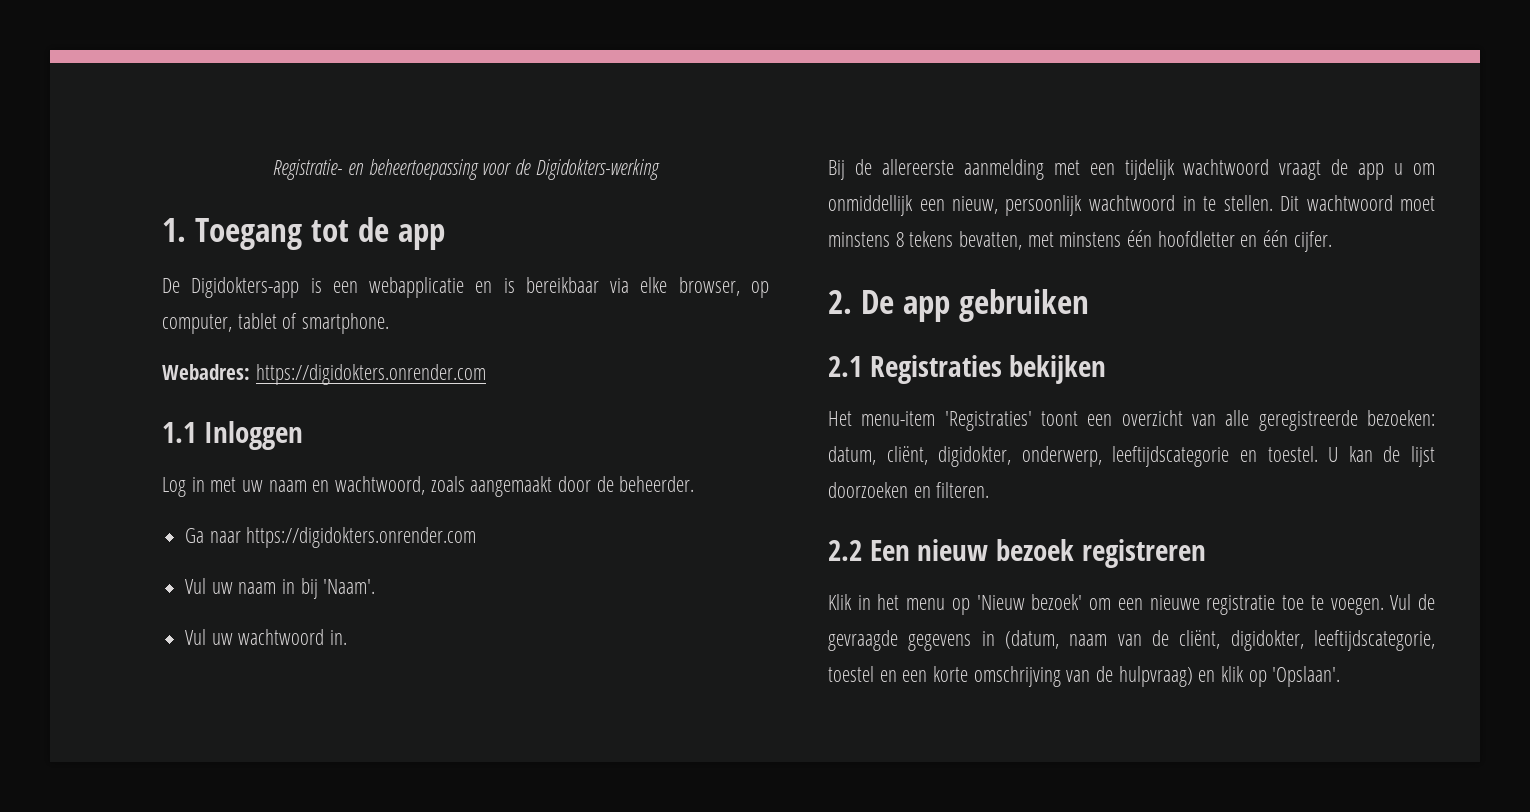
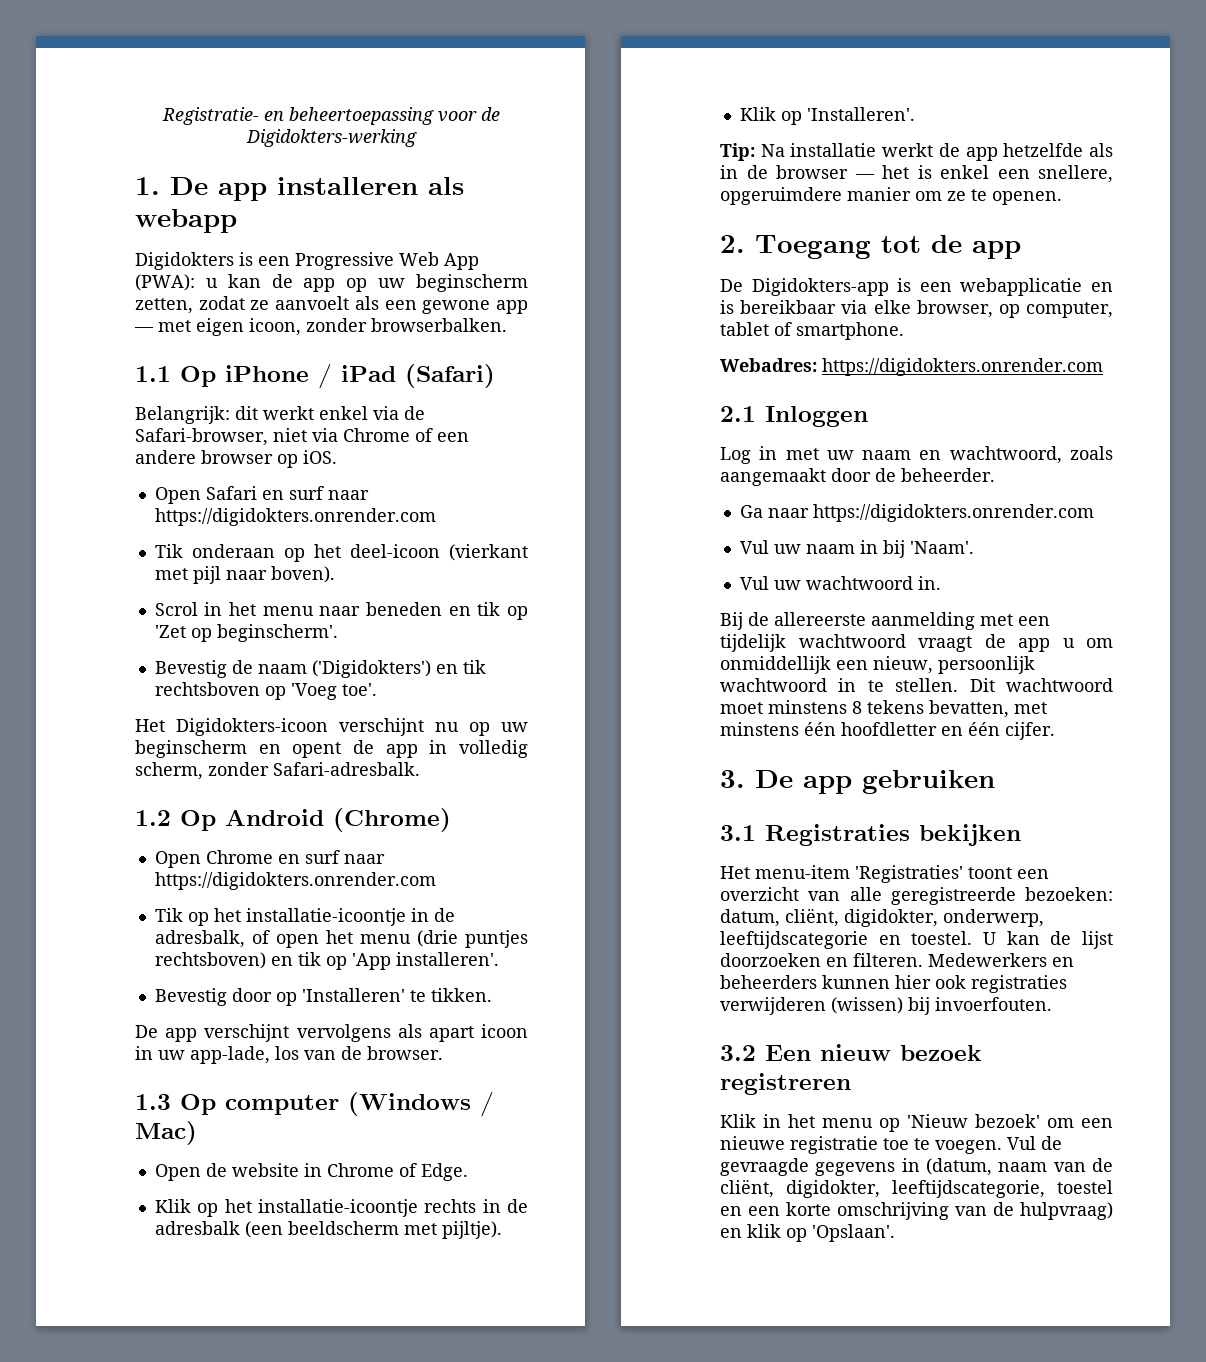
- 1. Toegang tot de app
+ 1. De app installeren als webapp
+ Digidokters is een Progressive Web App (PWA): u kan de app op uw beginscherm zetten, zodat ze aanvoelt als een gewone app — met eigen icoon, zonder browserbalken.
+ 1.1 Op iPhone / iPad (Safari)
+ Belangrijk: dit werkt enkel via de Safari-browser, niet via Chrome of een andere browser op iOS.
+ Open Safari en surf naar https://digidokters.onrender.com
+ Tik onderaan op het deel-icoon (vierkant met pijl naar boven).
+ Scrol in het menu naar beneden en tik op 'Zet op beginscherm'.
+ Bevestig de naam ('Digidokters') en tik rechtsboven op 'Voeg toe'.
+ Het Digidokters-icoon verschijnt nu op uw beginscherm en opent de app in volledig scherm, zonder Safari-adresbalk.
+ 1.2 Op Android (Chrome)
+ Open Chrome en surf naar https://digidokters.onrender.com
+ Tik op het installatie-icoontje in de adresbalk, of open het menu (drie puntjes rechtsboven) en tik op 'App installeren'.
+ Bevestig door op 'Installeren' te tikken.
+ De app verschijnt vervolgens als apart icoon in uw app-lade, los van de browser.
+ 1.3 Op computer (Windows / Mac)
+ Open de website in Chrome of Edge.
+ Klik op het installatie-icoontje rechts in de adresbalk (een beeldscherm met pijltje).
+ Klik op 'Installeren'.
+ Tip: Na installatie werkt de app hetzelfde als in de browser — het is enkel een snellere, opgeruimdere manier om ze te openen.
+ 2. Toegang tot de app
- 1.1 Inloggen
+ 2.1 Inloggen
- 2. De app gebruiken
+ 3. De app gebruiken
- 2.1 Registraties bekijken
+ 3.1 Registraties bekijken
- U kan de lijst doorzoeken en filteren.
- 2.2 Een nieuw bezoek registreren
+ U kan de lijst doorzoeken en filteren. Medewerkers en beheerders kunnen hier ook registraties verwijderen (wissen) bij invoerfouten.
+ 3.2 Een nieuw bezoek registreren

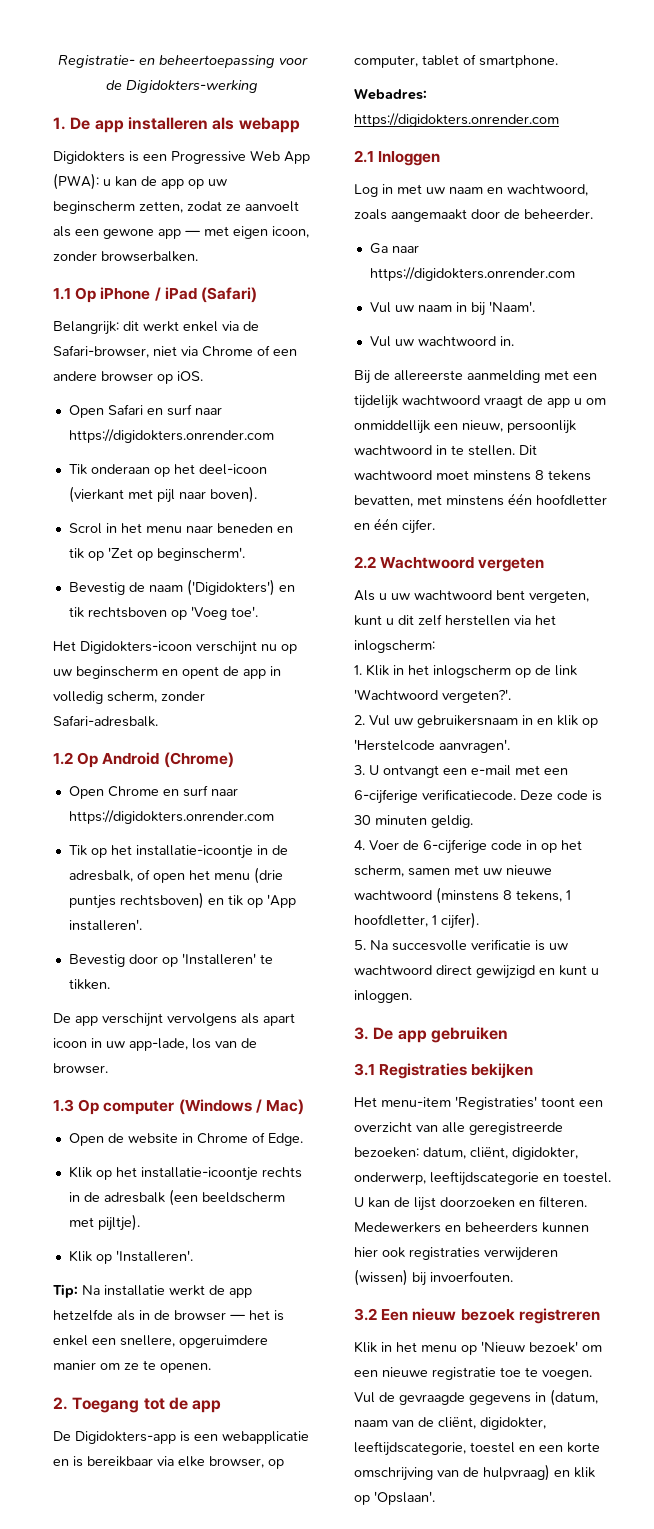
+ 2.2 Wachtwoord vergeten
+ Als u uw wachtwoord bent vergeten, kunt u dit zelf herstellen via het inlogscherm:
+ 1. Klik in het inlogscherm op de link 'Wachtwoord vergeten?'.
+ 2. Vul uw gebruikersnaam in en klik op 'Herstelcode aanvragen'.
+ 3. U ontvangt een e-mail met een 6-cijferige verificatiecode. Deze code is 30 minuten geldig.
+ 4. Voer de 6-cijferige code in op het scherm, samen met uw nieuwe wachtwoord (minstens 8 tekens, 1 hoofdletter, 1 cijfer).
+ 5. Na succesvolle verificatie is uw wachtwoord direct gewijzigd en kunt u inloggen.

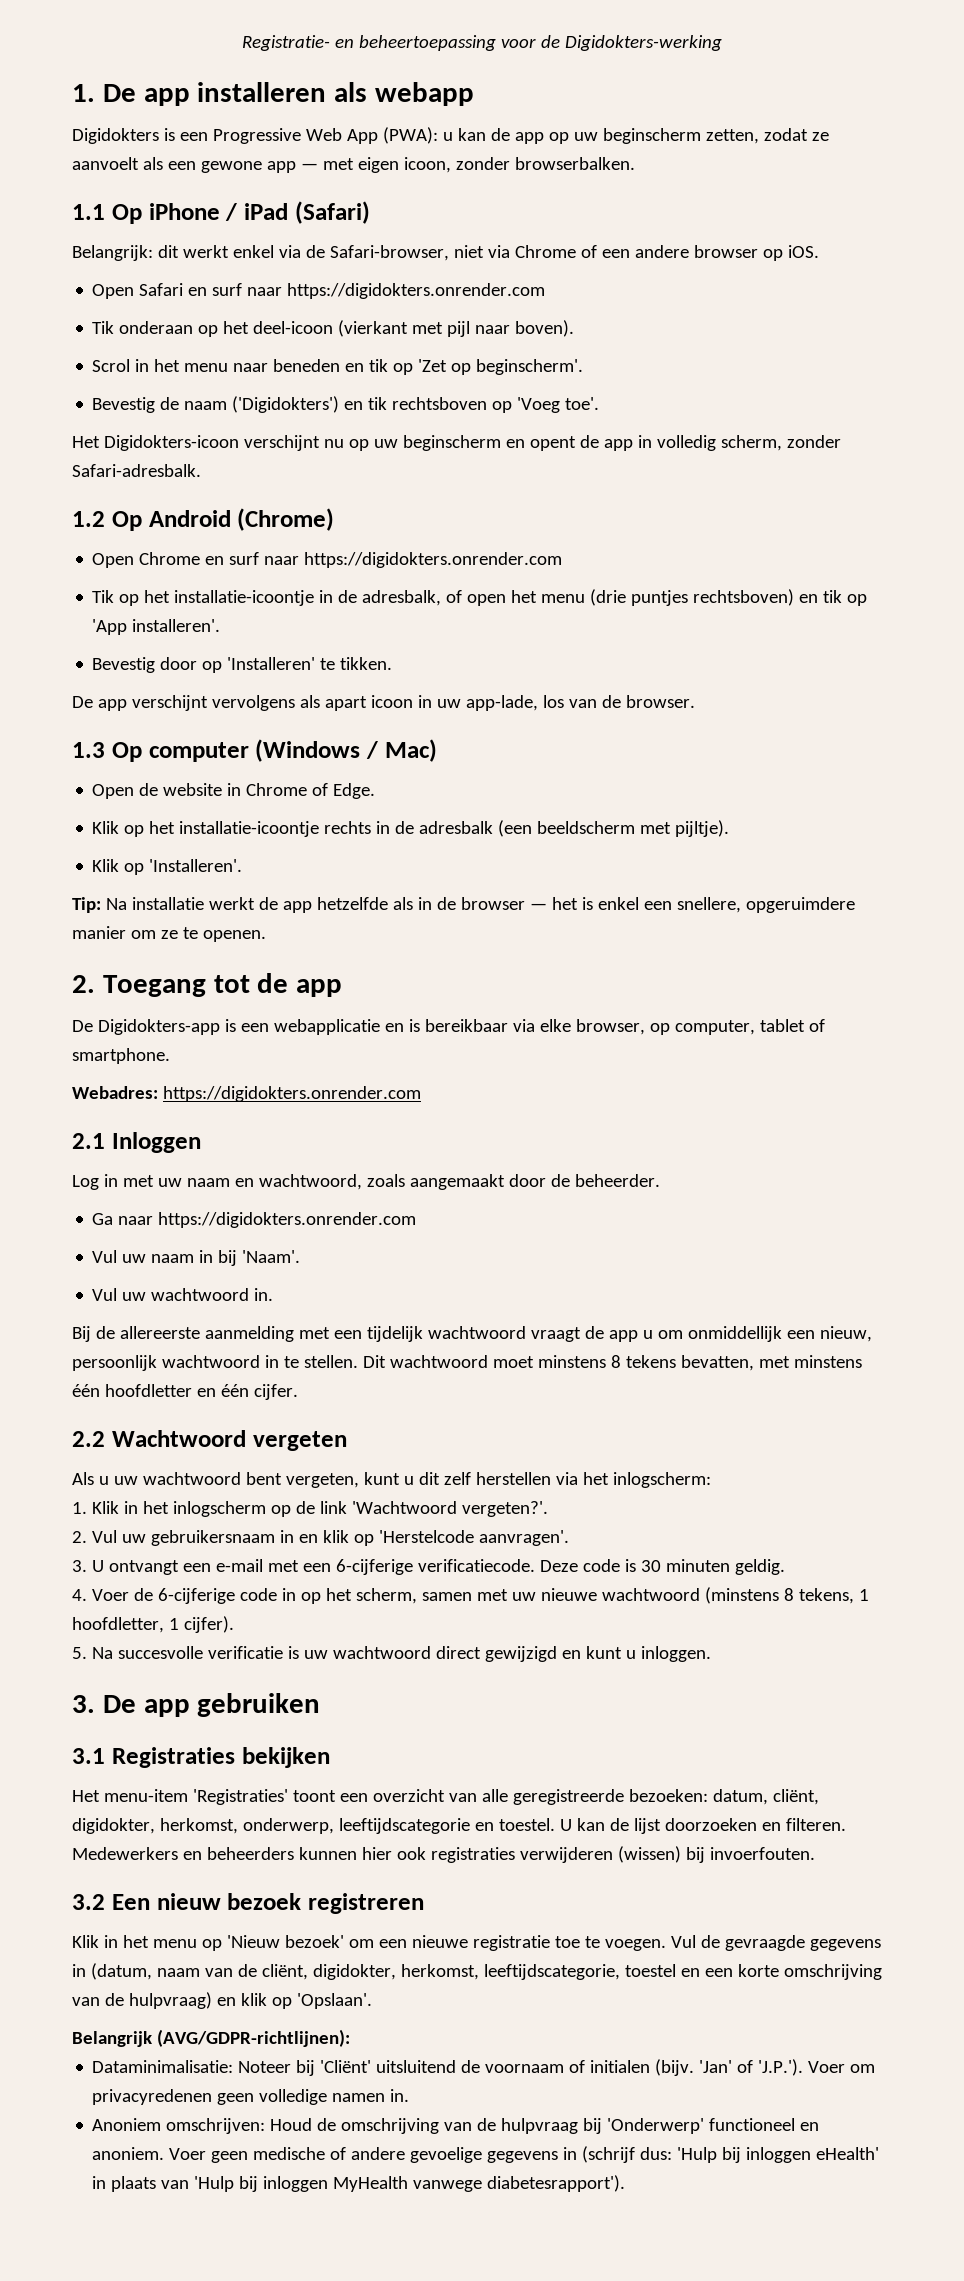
- Het menu-item 'Registraties' toont een overzicht van alle geregistreerde bezoeken: datum, cliënt, digidokter, onderwerp, leeftijdscategorie en toestel.
+ Het menu-item 'Registraties' toont een overzicht van alle geregistreerde bezoeken: datum, cliënt, digidokter, herkomst, onderwerp, leeftijdscategorie en toestel.
- Vul de gevraagde gegevens in (datum, naam van de cliënt, digidokter, leeftijdscategorie, toestel en een korte omschrijving van de hulpvraag) en klik op 'Opslaan'.
+ Vul de gevraagde gegevens in (datum, naam van de cliënt, digidokter, herkomst, leeftijdscategorie, toestel en een korte omschrijving van de hulpvraag) en klik op 'Opslaan'.
+ Belangrijk (AVG/GDPR-richtlijnen):
+ Dataminimalisatie: Noteer bij 'Cliënt' uitsluitend de voornaam of initialen (bijv. 'Jan' of 'J.P.'). Voer om privacyredenen geen volledige namen in.
+ Anoniem omschrijven: Houd de omschrijving van de hulpvraag bij 'Onderwerp' functioneel en anoniem. Voer geen medische of andere gevoelige gegevens in (schrijf dus: 'Hulp bij inloggen eHealth' in plaats van 'Hulp bij inloggen MyHealth vanwege diabetesrapport').

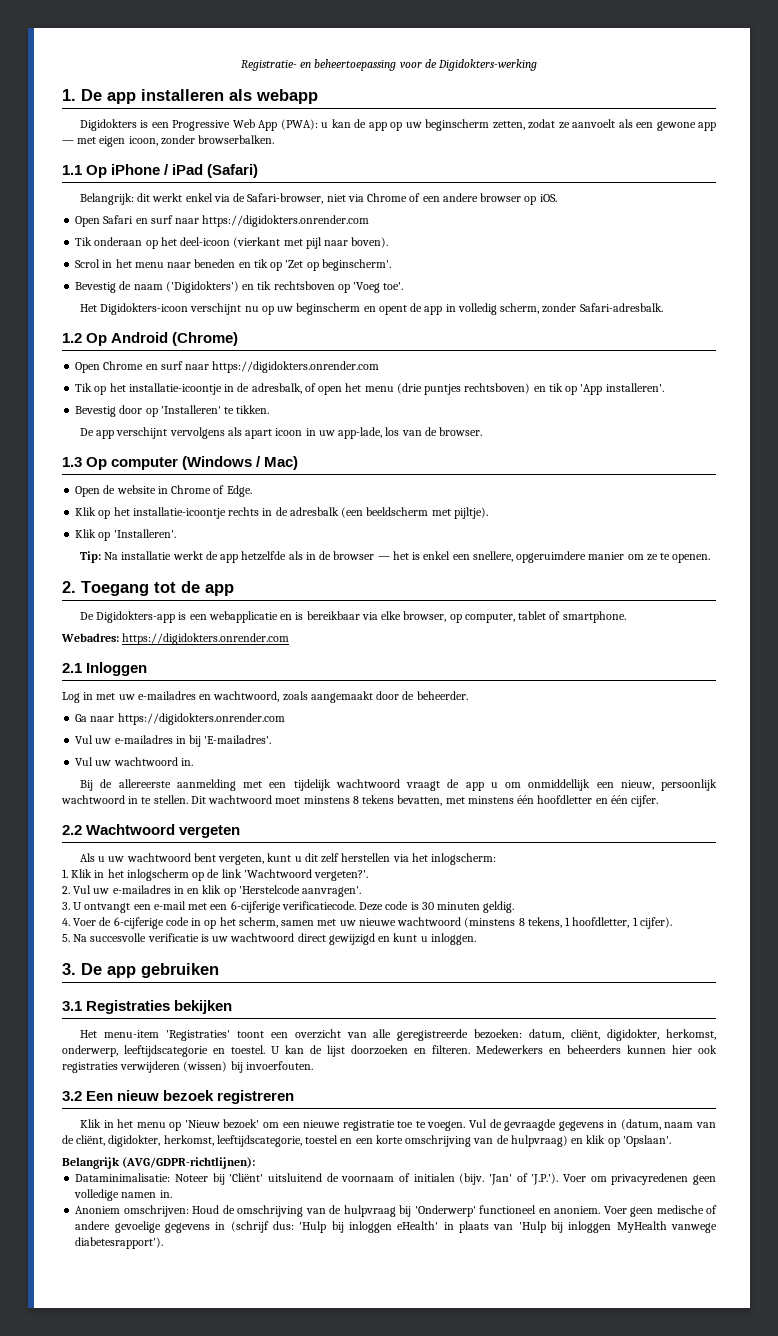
- Log in met uw naam en wachtwoord, zoals aangemaakt door de beheerder.
+ Log in met uw e-mailadres en wachtwoord, zoals aangemaakt door de beheerder.
- Vul uw naam in bij 'Naam'.
+ Vul uw e-mailadres in bij 'E-mailadres'.
- 2. Vul uw gebruikersnaam in en klik op 'Herstelcode aanvragen'.
+ 2. Vul uw e-mailadres in en klik op 'Herstelcode aanvragen'.

